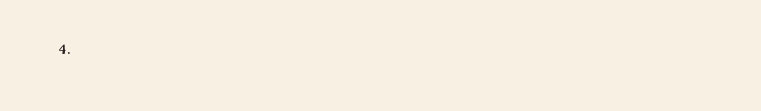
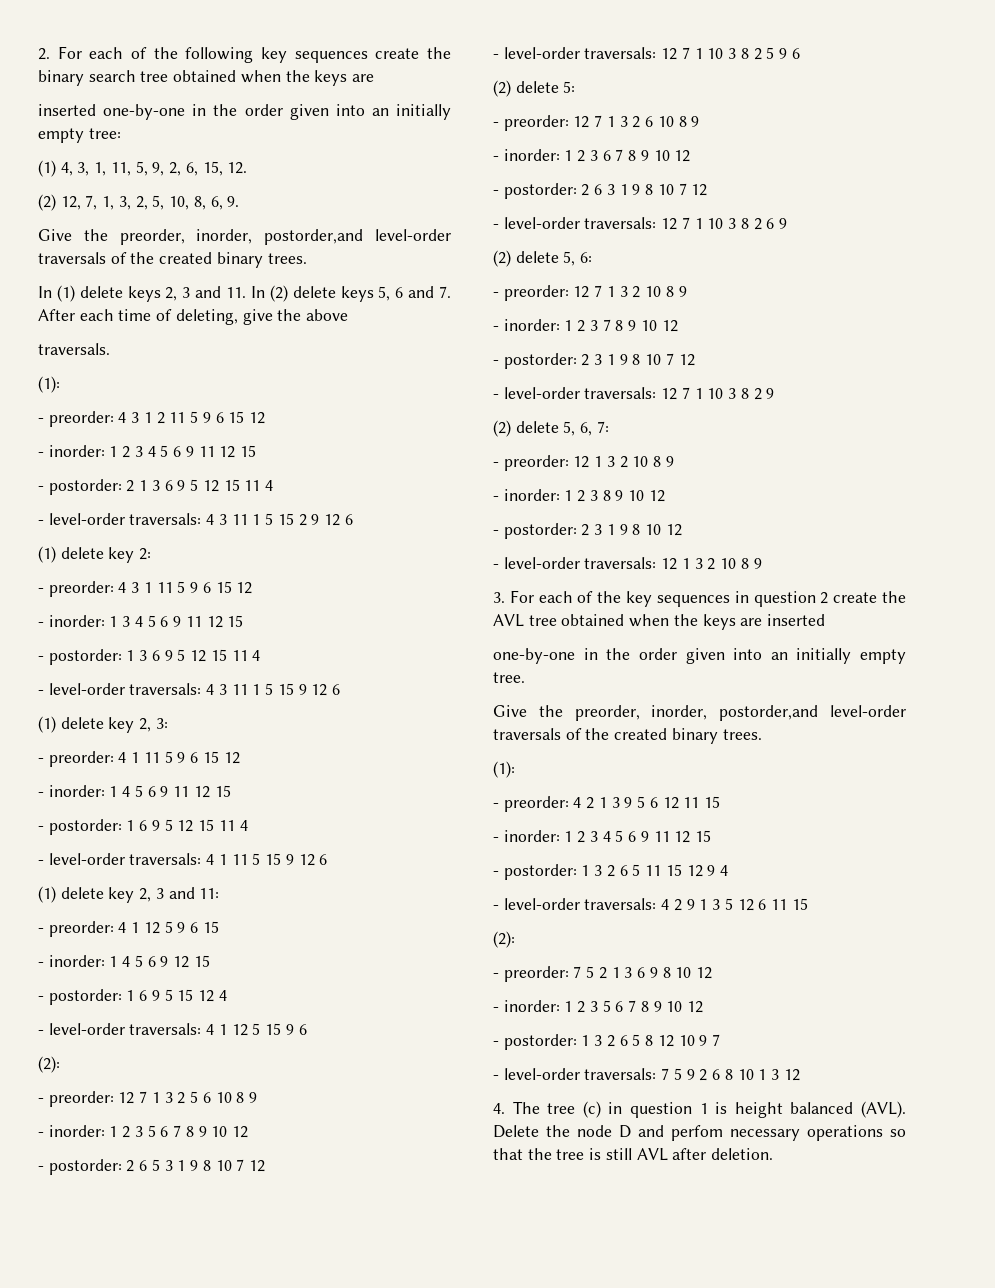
- 4.
+ 2. For each of the following key sequences create the binary search tree obtained when the keys are
+ inserted one-by-one in the order given into an initially empty tree:
+ (1) 4, 3, 1, 11, 5, 9, 2, 6, 15, 12.
+ (2) 12, 7, 1, 3, 2, 5, 10, 8, 6, 9.
+ Give the preorder, inorder, postorder,and level-order traversals of the created binary trees.
+ In (1) delete keys 2, 3 and 11. In (2) delete keys 5, 6 and 7. After each time of deleting, give the above
+ traversals.
+ (1):
+ - preorder: 4 3 1 2 11 5 9 6 15 12
+ - inorder: 1 2 3 4 5 6 9 11 12 15
+ - postorder: 2 1 3 6 9 5 12 15 11 4
+ - level-order traversals: 4 3 11 1 5 15 2 9 12 6
+ (1) delete key 2:
+ - preorder: 4 3 1 11 5 9 6 15 12
+ - inorder: 1 3 4 5 6 9 11 12 15
+ - postorder: 1 3 6 9 5 12 15 11 4
+ - level-order traversals: 4 3 11 1 5 15 9 12 6
+ (1) delete key 2, 3:
+ - preorder: 4 1 11 5 9 6 15 12
+ - inorder: 1 4 5 6 9 11 12 15
+ - postorder: 1 6 9 5 12 15 11 4
+ - level-order traversals: 4 1 11 5 15 9 12 6
+ (1) delete key 2, 3 and 11:
+ - preorder: 4 1 12 5 9 6 15
+ - inorder: 1 4 5 6 9 12 15
+ - postorder: 1 6 9 5 15 12 4
+ - level-order traversals: 4 1 12 5 15 9 6
+ (2):
+ - preorder: 12 7 1 3 2 5 6 10 8 9
+ - inorder: 1 2 3 5 6 7 8 9 10 12
+ - postorder: 2 6 5 3 1 9 8 10 7 12
+ - level-order traversals: 12 7 1 10 3 8 2 5 9 6
+ (2) delete 5:
+ - preorder: 12 7 1 3 2 6 10 8 9
+ - inorder: 1 2 3 6 7 8 9 10 12
+ - postorder: 2 6 3 1 9 8 10 7 12
+ - level-order traversals: 12 7 1 10 3 8 2 6 9
+ (2) delete 5, 6:
+ - preorder: 12 7 1 3 2 10 8 9
+ - inorder: 1 2 3 7 8 9 10 12
+ - postorder: 2 3 1 9 8 10 7 12
+ - level-order traversals: 12 7 1 10 3 8 2 9
+ (2) delete 5, 6, 7:
+ - preorder: 12 1 3 2 10 8 9
+ - inorder: 1 2 3 8 9 10 12
+ - postorder: 2 3 1 9 8 10 12
+ - level-order traversals: 12 1 3 2 10 8 9
+ 3. For each of the key sequences in question 2 create the AVL tree obtained when the keys are inserted
+ one-by-one in the order given into an initially empty tree.
+ Give the preorder, inorder, postorder,and level-order traversals of the created binary trees.
+ (1):
+ - preorder: 4 2 1 3 9 5 6 12 11 15
+ - inorder: 1 2 3 4 5 6 9 11 12 15
+ - postorder: 1 3 2 6 5 11 15 12 9 4
+ - level-order traversals: 4 2 9 1 3 5 12 6 11 15
+ (2):
+ - preorder: 7 5 2 1 3 6 9 8 10 12
+ - inorder: 1 2 3 5 6 7 8 9 10 12
+ - postorder: 1 3 2 6 5 8 12 10 9 7
+ - level-order traversals: 7 5 9 2 6 8 10 1 3 12
+ 4. The tree (c) in question 1 is height balanced (AVL). Delete the node D and perfom necessary operations so that the tree is still AVL after deletion.

